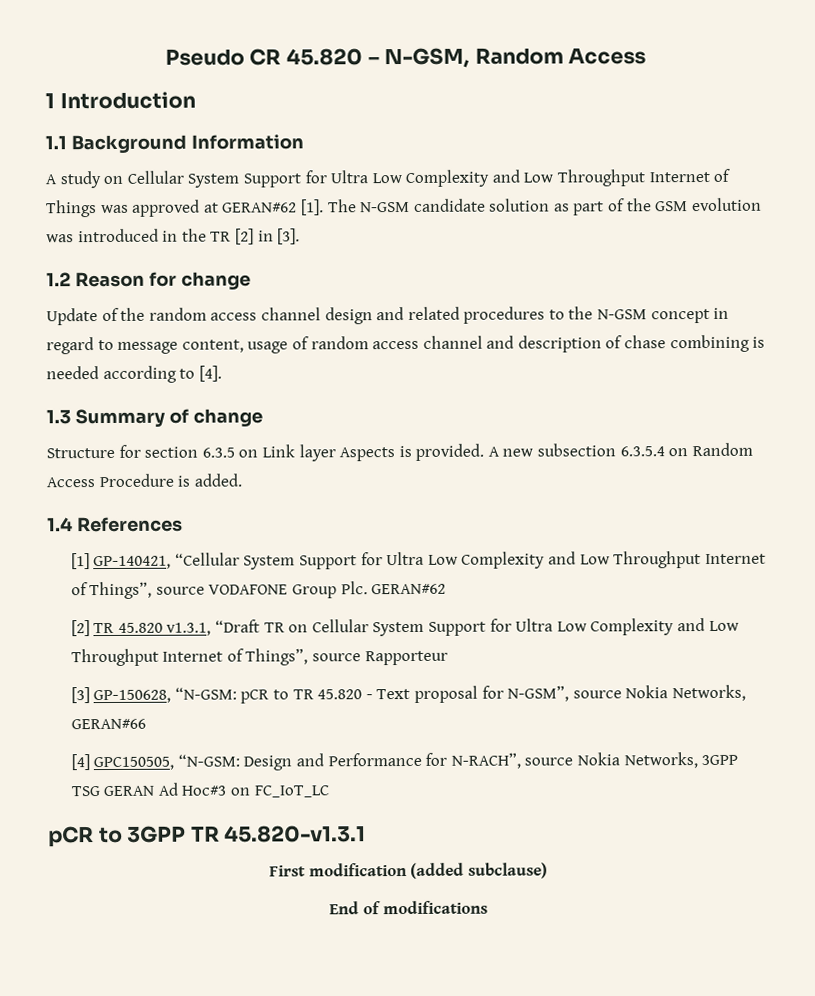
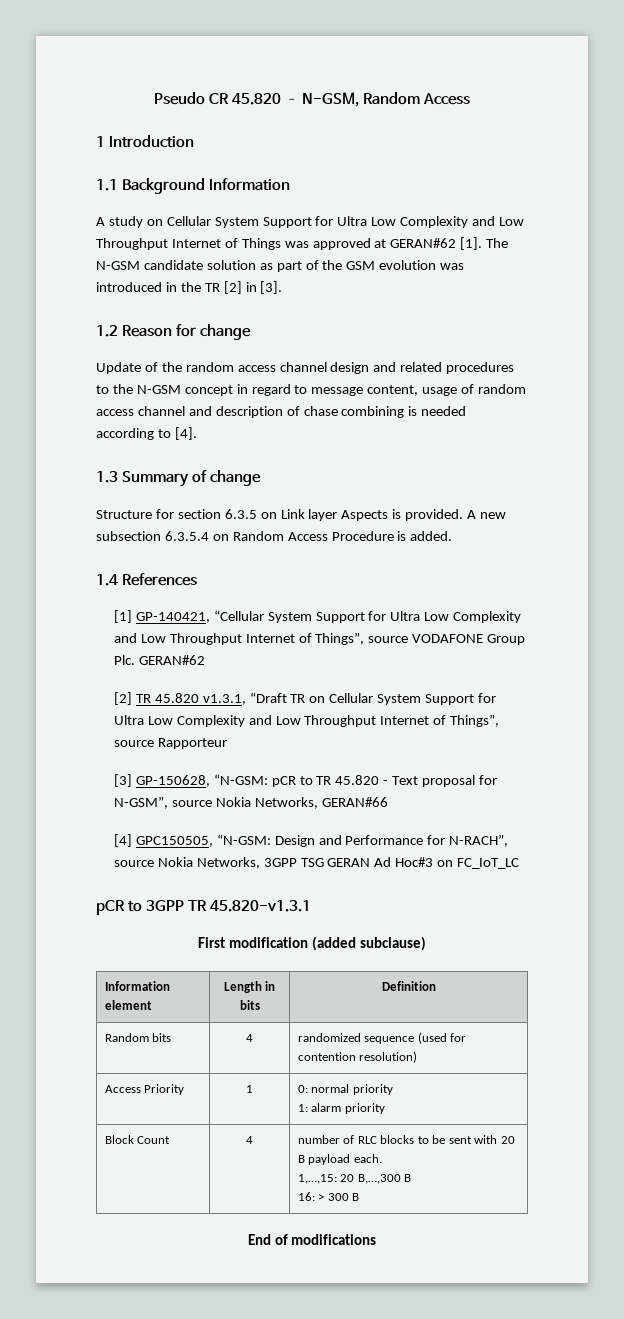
+ Information element | Length in bits | Definition
+ Random bits | 4 | randomized sequence (used for contention resolution)
+ Access Priority | 1 | 0: normal priority
+ 1: alarm priority
+ Block Count | 4 | number of RLC blocks to be sent with 20 B payload each.
+ 1,…,15: 20 B,…,300 B
+ 16: > 300 B

